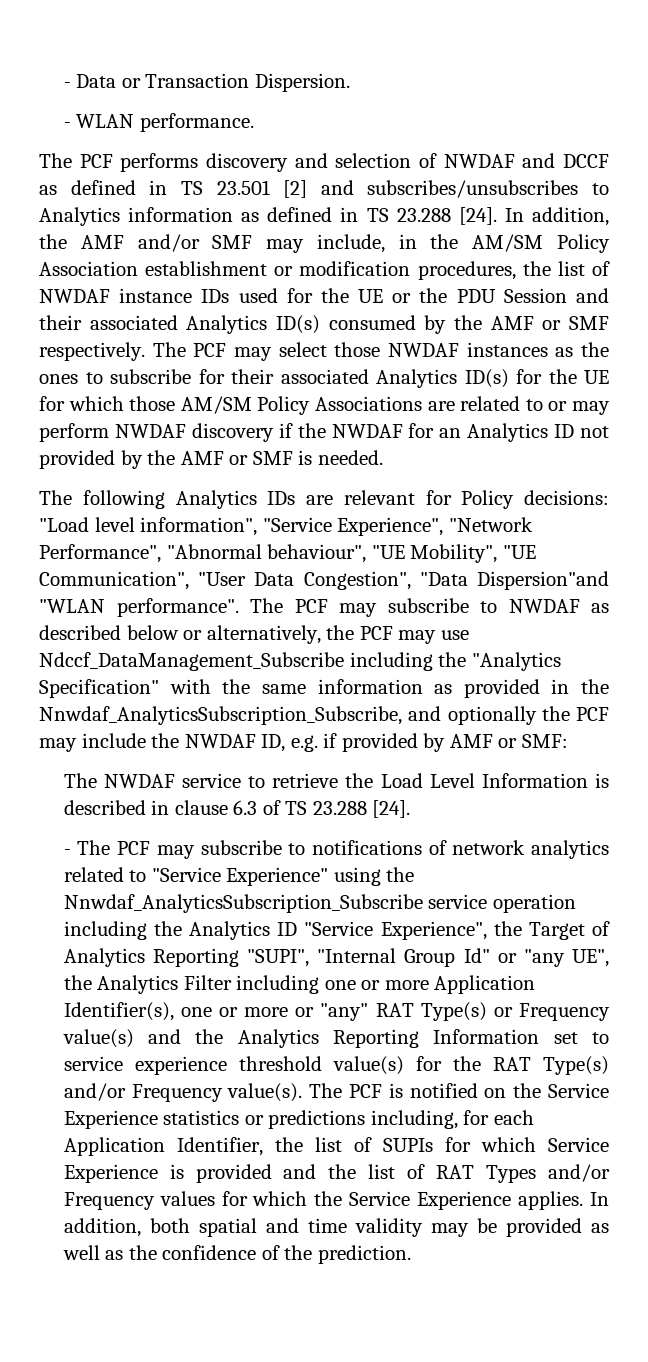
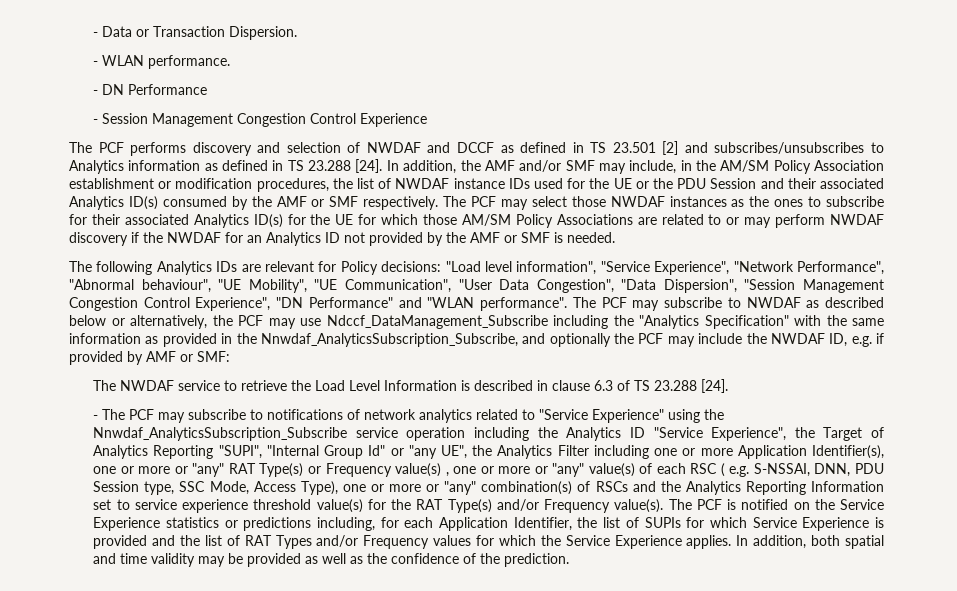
+ - DN Performance
+ - Session Management Congestion Control Experience
- The following Analytics IDs are relevant for Policy decisions: "Load level information", "Service Experience", "Network Performance", "Abnormal behaviour", "UE Mobility", "UE Communication", "User Data Congestion", "Data Dispersion"and "WLAN performance".
+ The following Analytics IDs are relevant for Policy decisions: "Load level information", "Service Experience", "Network Performance", "Abnormal behaviour", "UE Mobility", "UE Communication", "User Data Congestion", "Data Dispersion", "Session Management Congestion Control Experience", "DN Performance" and "WLAN performance".
- - The PCF may subscribe to notifications of network analytics related to "Service Experience" using the Nnwdaf_AnalyticsSubscription_Subscribe service operation including the Analytics ID "Service Experience", the Target of Analytics Reporting "SUPI", "Internal Group Id" or "any UE", the Analytics Filter including one or more Application Identifier(s), one or more or "any" RAT Type(s) or Frequency value(s) and the Analytics Reporting Information set to service experience threshold value(s) for the RAT Type(s) and/or Frequency value(s).
+ - The PCF may subscribe to notifications of network analytics related to "Service Experience" using the Nnwdaf_AnalyticsSubscription_Subscribe service operation including the Analytics ID "Service Experience", the Target of Analytics Reporting "SUPI", "Internal Group Id" or "any UE", the Analytics Filter including one or more Application Identifier(s), one or more or "any" RAT Type(s) or Frequency value(s) , one or more or "any" value(s) of each RSC ( e.g. S-NSSAI, DNN, PDU Session type, SSC Mode, Access Type), one or more or "any" combination(s) of RSCs and the Analytics Reporting Information set to service experience threshold value(s) for the RAT Type(s) and/or Frequency value(s).

